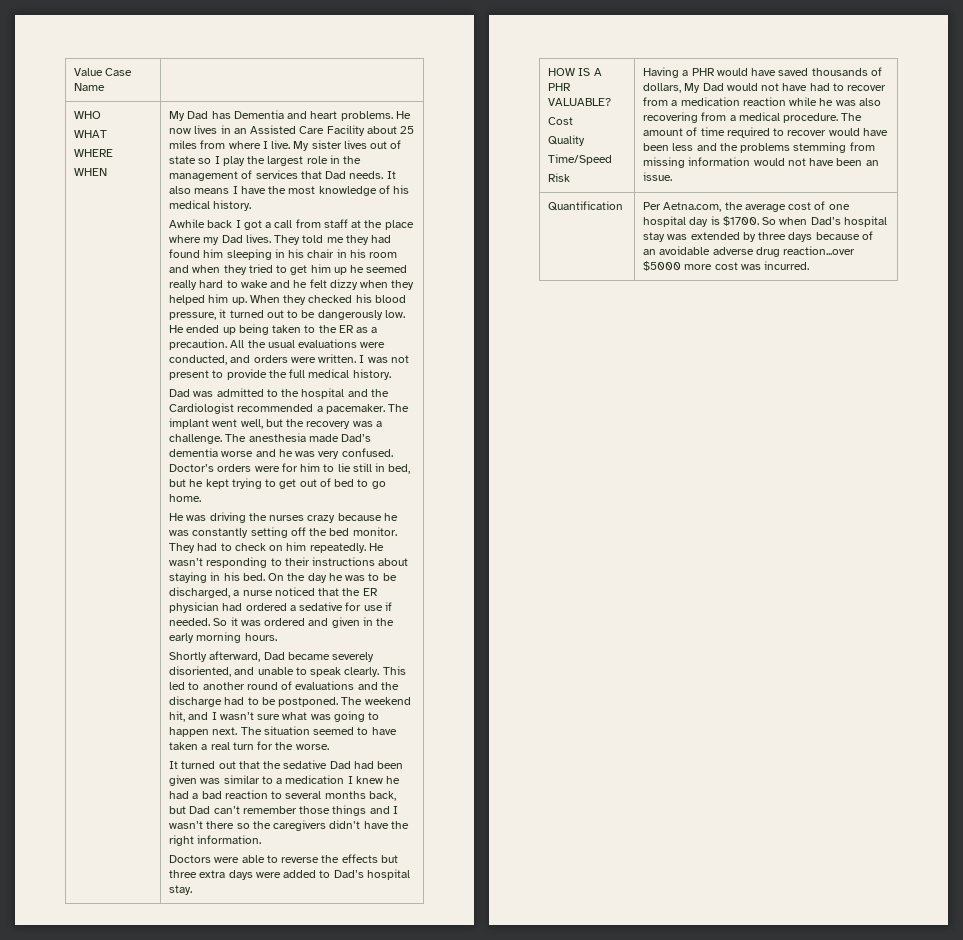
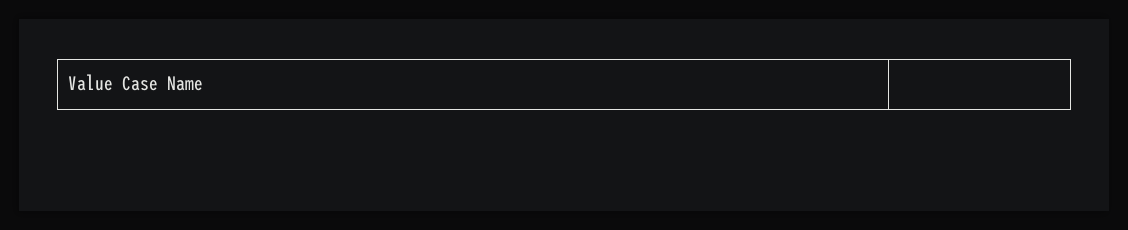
- WHO
- WHAT
- WHERE
- WHEN | My Dad has Dementia and heart problems. He now lives in an Assisted Care Facility about 25 miles from where I live. My sister lives out of state so I play the largest role in the management of services that Dad needs. It also means I have the most knowledge of his medical history.
- Awhile back I got a call from staff at the place where my Dad lives. They told me they had found him sleeping in his chair in his room and when they tried to get him up he seemed really hard to wake and he felt dizzy when they helped him up. When they checked his blood pressure, it turned out to be dangerously low. He ended up being taken to the ER as a precaution. All the usual evaluations were conducted, and orders were written. I was not present to provide the full medical history.
- Dad was admitted to the hospital and the Cardiologist recommended a pacemaker. The implant went well, but the recovery was a challenge. The anesthesia made Dad’s dementia worse and he was very confused. Doctor’s orders were for him to lie still in bed, but he kept trying to get out of bed to go home.
- He was driving the nurses crazy because he was constantly setting off the bed monitor. They had to check on him repeatedly. He wasn’t responding to their instructions about staying in his bed. On the day he was to be discharged, a nurse noticed that the ER physician had ordered a sedative for use if needed. So it was ordered and given in the early morning hours.
- Shortly afterward, Dad became severely disoriented, and unable to speak clearly. This led to another round of evaluations and the discharge had to be postponed. The weekend hit, and I wasn’t sure what was going to happen next. The situation seemed to have taken a real turn for the worse.
- It turned out that the sedative Dad had been given was similar to a medication I knew he had a bad reaction to several months back, but Dad can’t remember those things and I wasn’t there so the caregivers didn’t have the right information.
- Doctors were able to reverse the effects but three extra days were added to Dad’s hospital stay.
- HOW IS A PHR VALUABLE?
- Cost
- Quality
- Time/Speed
- Risk | Having a PHR would have saved thousands of dollars, My Dad would not have had to recover from a medication reaction while he was also recovering from a medical procedure. The amount of time required to recover would have been less and the problems stemming from missing information would not have been an issue.
- Quantification | Per Aetna.com, the average cost of one hospital day is $1700. So when Dad’s hospital stay was extended by three days because of an avoidable adverse drug reaction...over $5000 more cost was incurred.

